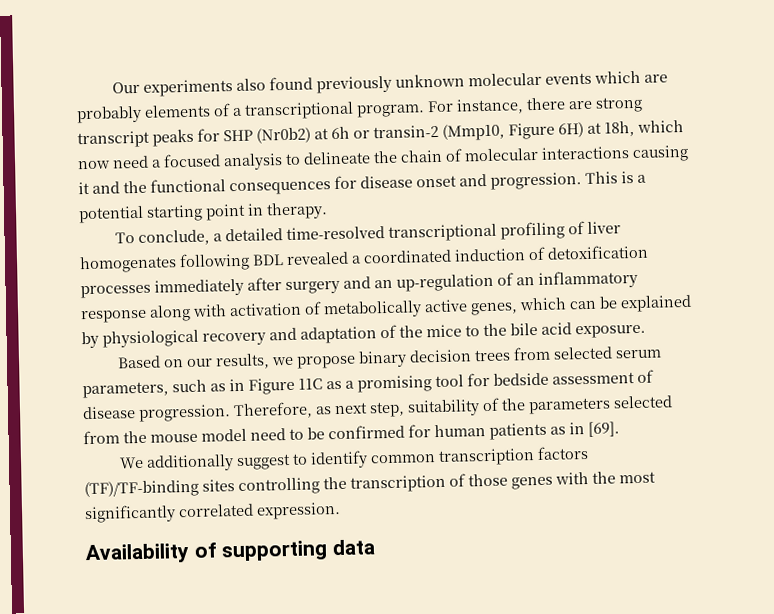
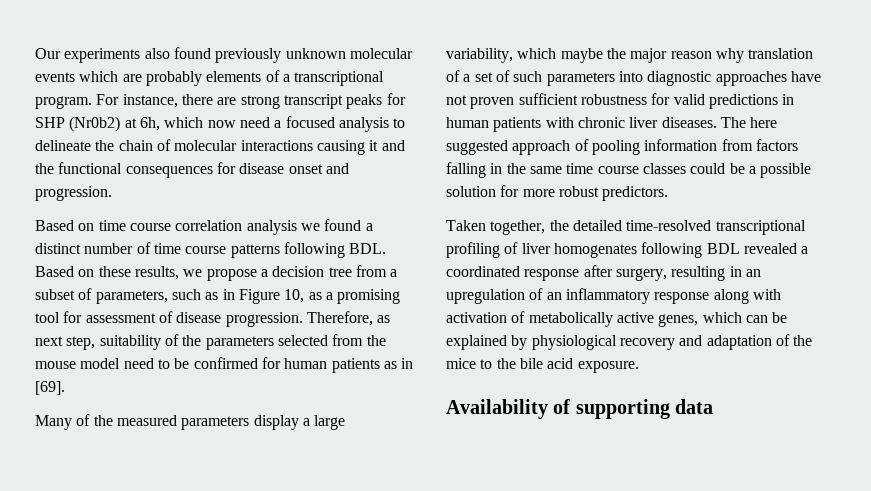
- For instance, there are strong transcript peaks for SHP (Nr0b2) at 6h or transin-2 (Mmp10, Figure 6H) at 18h, which now need a focused analysis to delineate the chain of molecular interactions causing it and the functional consequences for disease onset and progression. This is a potential starting point in therapy.
- To conclude, a detailed time-resolved transcriptional profiling of liver homogenates following BDL revealed a coordinated induction of detoxification processes immediately after surgery and an up-regulation of an inflammatory response along with activation of metabolically active genes, which can be explained by physiological recovery and adaptation of the mice to the bile acid exposure.
+ For instance, there are strong transcript peaks for SHP (Nr0b2) at 6h, which now need a focused analysis to delineate the chain of molecular interactions causing it and the functional consequences for disease onset and progression.
+ Based on time course correlation analysis we found a distinct number of time course patterns following BDL. Based on these results, we propose a decision tree from a subset of parameters, such as in Figure 10, as a promising tool for assessment of disease progression. Therefore, as next step, suitability of the parameters selected from the mouse model need to be confirmed for human patients as in [69].
+ Many of the measured parameters display a large variability, which maybe the major reason why translation of a set of such parameters into diagnostic approaches have not proven sufficient robustness for valid predictions in human patients with chronic liver diseases. The here suggested approach of pooling information from factors falling in the same time course classes could be a possible solution for more robust predictors.
+ Taken together, the detailed time-resolved transcriptional profiling of liver homogenates following BDL revealed a coordinated response after surgery, resulting in an upregulation of an inflammatory response along with activation of metabolically active genes, which can be explained by physiological recovery and adaptation of the mice to the bile acid exposure.
- Based on our results, we propose binary decision trees from selected serum parameters, such as in Figure 11C as a promising tool for bedside assessment of disease progression. Therefore, as next step, suitability of the parameters selected from the mouse model need to be confirmed for human patients as in [69].
- We additionally suggest to identify common transcription factors (TF)/TF-binding sites controlling the transcription of those genes with the most significantly correlated expression.

